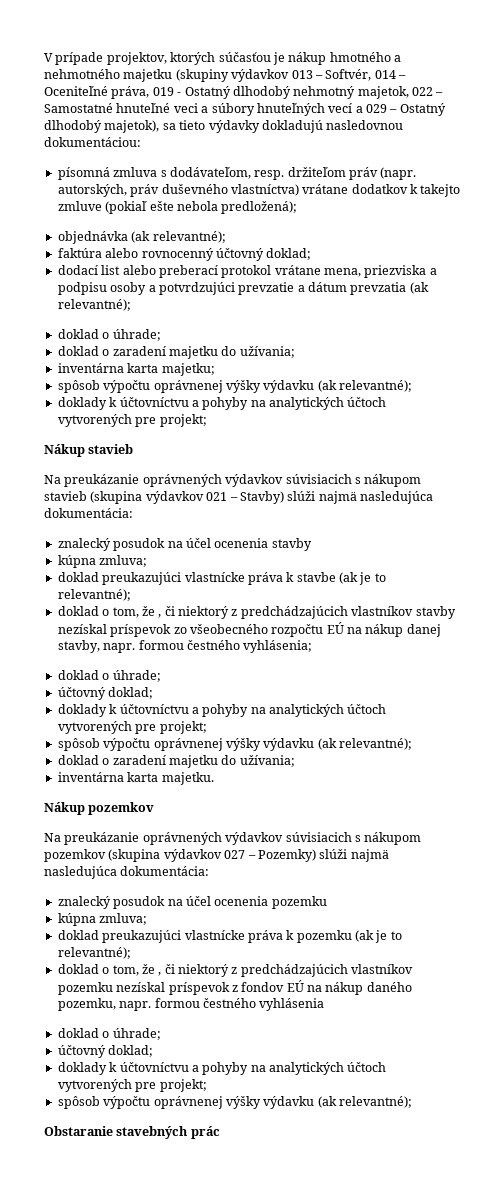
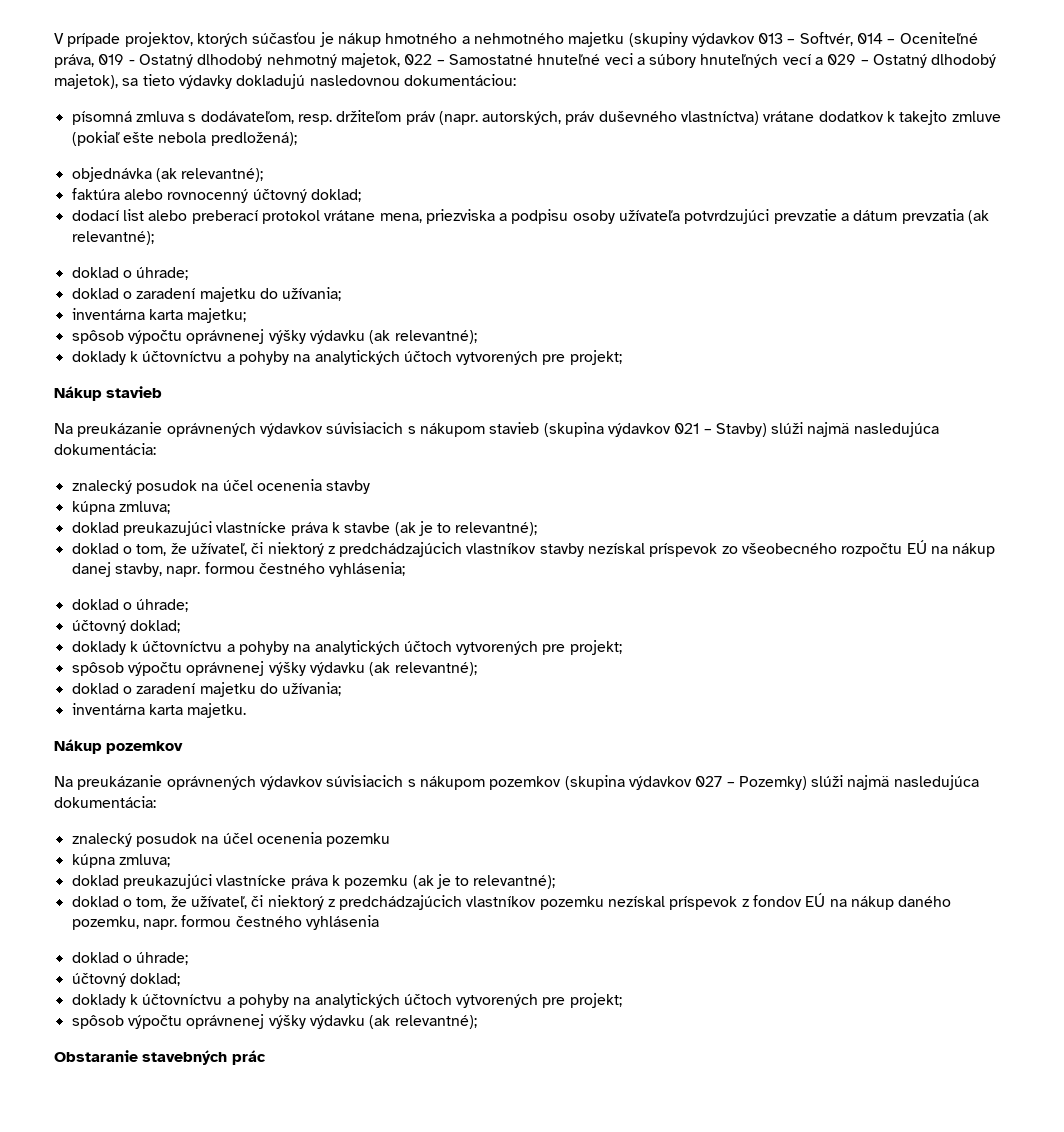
- dodací list alebo preberací protokol vrátane mena, priezviska a podpisu osoby a potvrdzujúci prevzatie a dátum prevzatia (ak relevantné);
+ dodací list alebo preberací protokol vrátane mena, priezviska a podpisu osoby užívateľa potvrdzujúci prevzatie a dátum prevzatia (ak relevantné);
- doklad o tom, že , či niektorý z predchádzajúcich vlastníkov stavby nezískal príspevok zo všeobecného rozpočtu EÚ na nákup danej stavby, napr. formou čestného vyhlásenia;
+ doklad o tom, že užívateľ, či niektorý z predchádzajúcich vlastníkov stavby nezískal príspevok zo všeobecného rozpočtu EÚ na nákup danej stavby, napr. formou čestného vyhlásenia;
- doklad o tom, že , či niektorý z predchádzajúcich vlastníkov pozemku nezískal príspevok z fondov EÚ na nákup daného pozemku, napr. formou čestného vyhlásenia
+ doklad o tom, že užívateľ, či niektorý z predchádzajúcich vlastníkov pozemku nezískal príspevok z fondov EÚ na nákup daného pozemku, napr. formou čestného vyhlásenia

